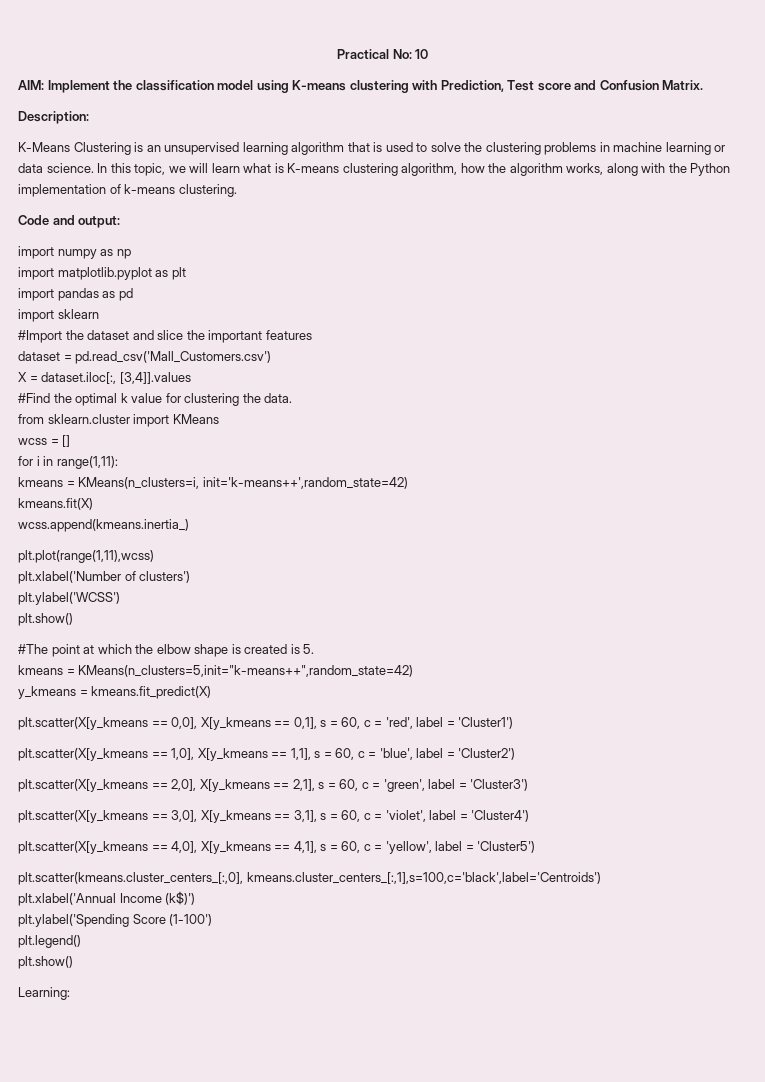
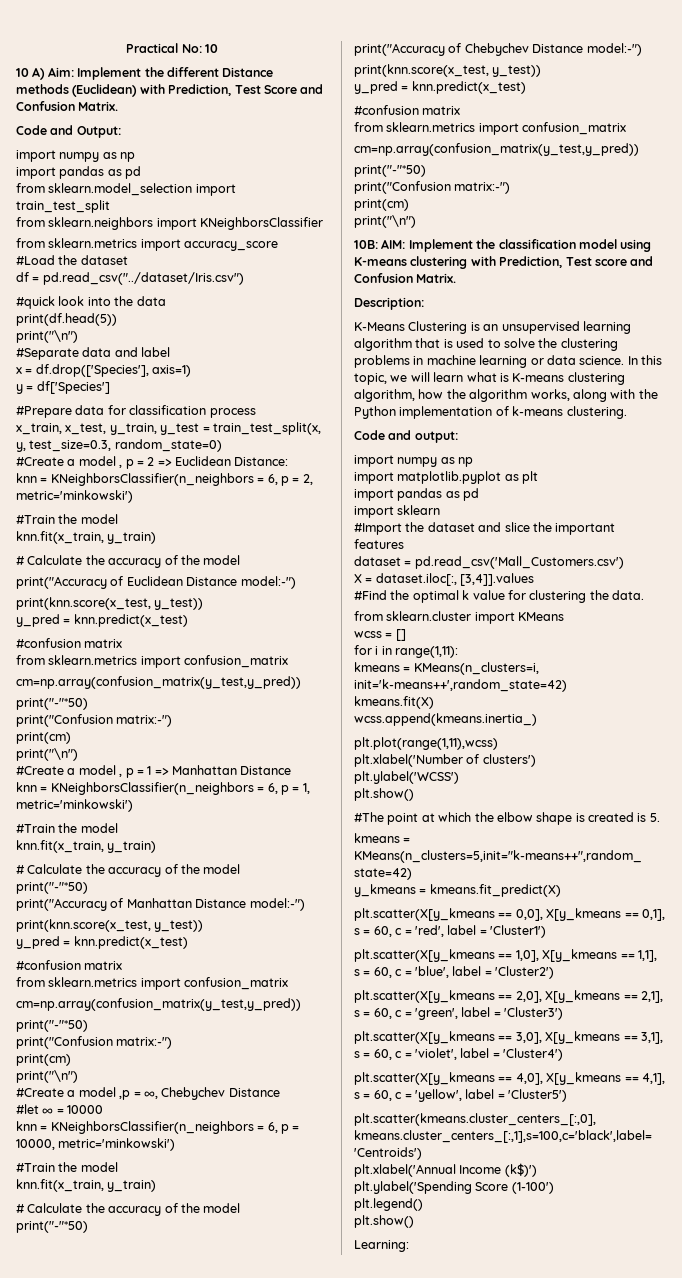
- AIM: Implement the classification model using K-means clustering with Prediction, Test score and Confusion Matrix.
+ 10 A) Aim: Implement the different Distance methods (Euclidean) with Prediction, Test Score and Confusion Matrix.
+ Code and Output:
+ import numpy as np
+ import pandas as pd
+ from sklearn.model_selection import train_test_split
+ from sklearn.neighbors import KNeighborsClassifier
+ from sklearn.metrics import accuracy_score
+ #Load the dataset
+ df = pd.read_csv("../dataset/Iris.csv")
+ #quick look into the data
+ print(df.head(5))
+ print("\n")
+ #Separate data and label
+ x = df.drop(['Species'], axis=1)
+ y = df['Species']
+ #Prepare data for classification process
+ x_train, x_test, y_train, y_test = train_test_split(x, y, test_size=0.3, random_state=0)
+ #Create a model , p = 2 => Euclidean Distance:
+ knn = KNeighborsClassifier(n_neighbors = 6, p = 2, metric='minkowski')
+ #Train the model
+ knn.fit(x_train, y_train)
+ # Calculate the accuracy of the model
+ print("Accuracy of Euclidean Distance model:-")
+ print(knn.score(x_test, y_test))
+ y_pred = knn.predict(x_test)
+ #confusion matrix
+ from sklearn.metrics import confusion_matrix
+ cm=np.array(confusion_matrix(y_test,y_pred))
+ print("-"*50)
+ print("Confusion matrix:-")
+ print(cm)
+ print("\n")
+ #Create a model , p = 1 => Manhattan Distance
+ knn = KNeighborsClassifier(n_neighbors = 6, p = 1, metric='minkowski')
+ #Train the model
+ knn.fit(x_train, y_train)
+ # Calculate the accuracy of the model
+ print("-"*50)
+ print("Accuracy of Manhattan Distance model:-")
+ print(knn.score(x_test, y_test))
+ y_pred = knn.predict(x_test)
+ #confusion matrix
+ from sklearn.metrics import confusion_matrix
+ cm=np.array(confusion_matrix(y_test,y_pred))
+ print("-"*50)
+ print("Confusion matrix:-")
+ print(cm)
+ print("\n")
+ #Create a model ,p = ∞, Chebychev Distance
+ #let ∞ = 10000
+ knn = KNeighborsClassifier(n_neighbors = 6, p = 10000, metric='minkowski')
+ #Train the model
+ knn.fit(x_train, y_train)
+ # Calculate the accuracy of the model
+ print("-"*50)
+ print("Accuracy of Chebychev Distance model:-")
+ print(knn.score(x_test, y_test))
+ y_pred = knn.predict(x_test)
+ #confusion matrix
+ from sklearn.metrics import confusion_matrix
+ cm=np.array(confusion_matrix(y_test,y_pred))
+ print("-"*50)
+ print("Confusion matrix:-")
+ print(cm)
+ print("\n")
+ 10B: AIM: Implement the classification model using K-means clustering with Prediction, Test score and Confusion Matrix.

